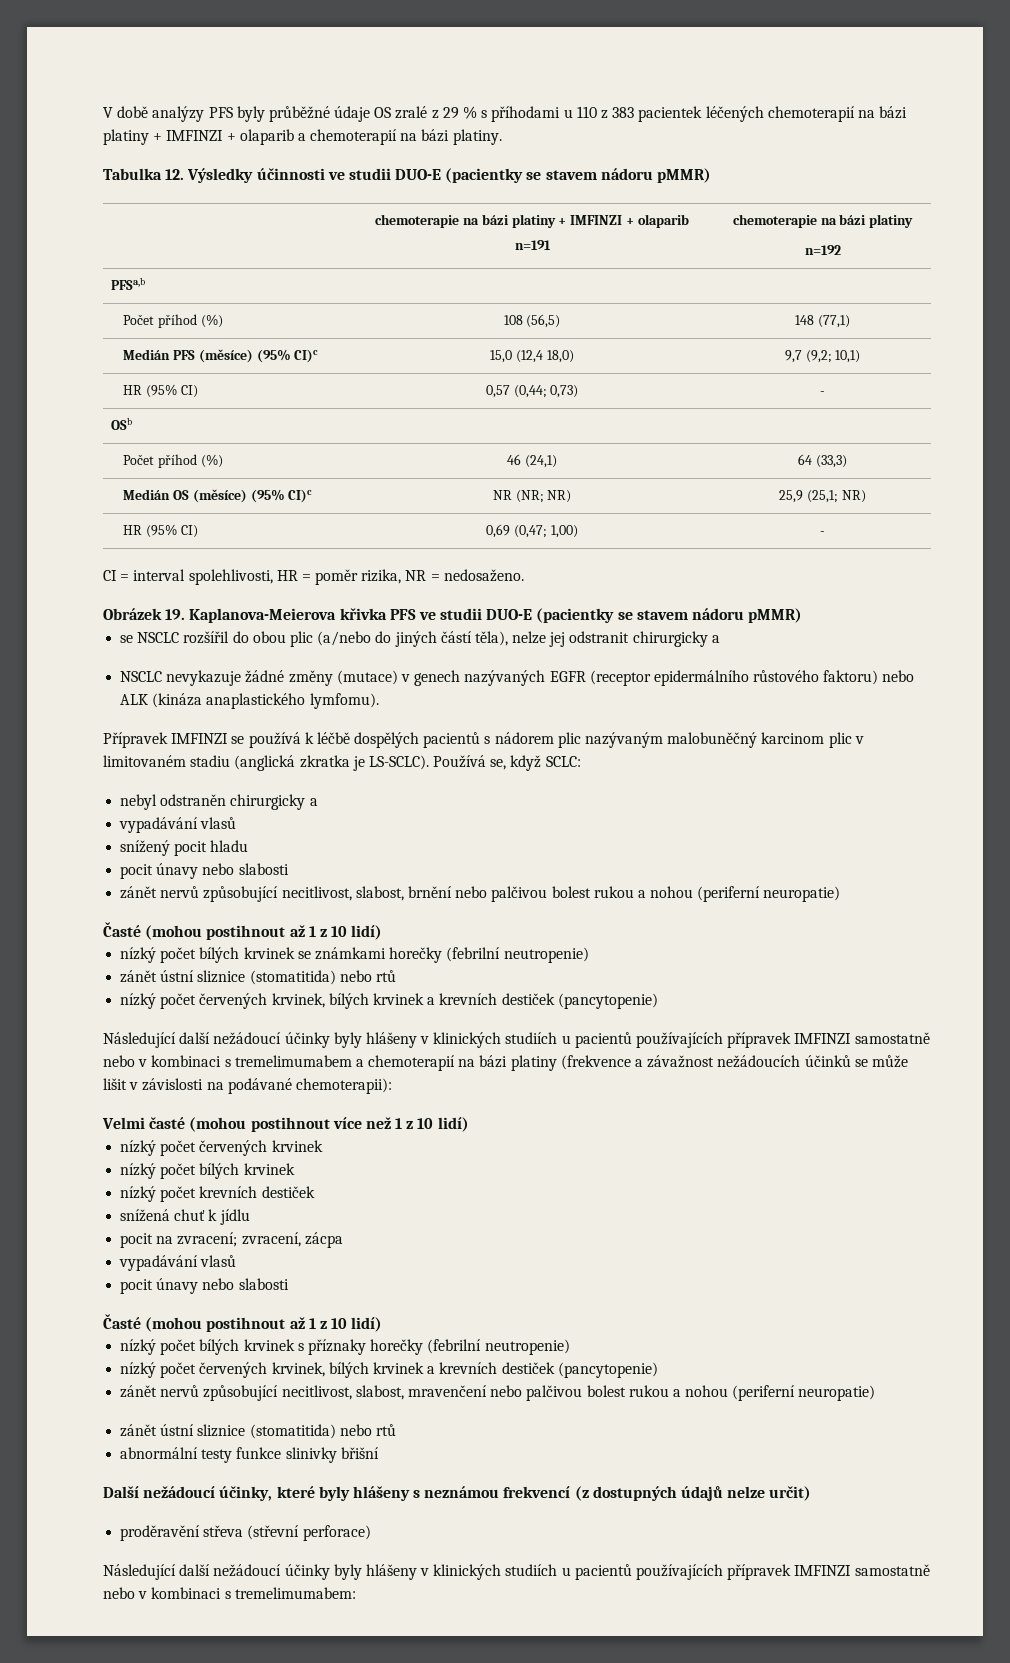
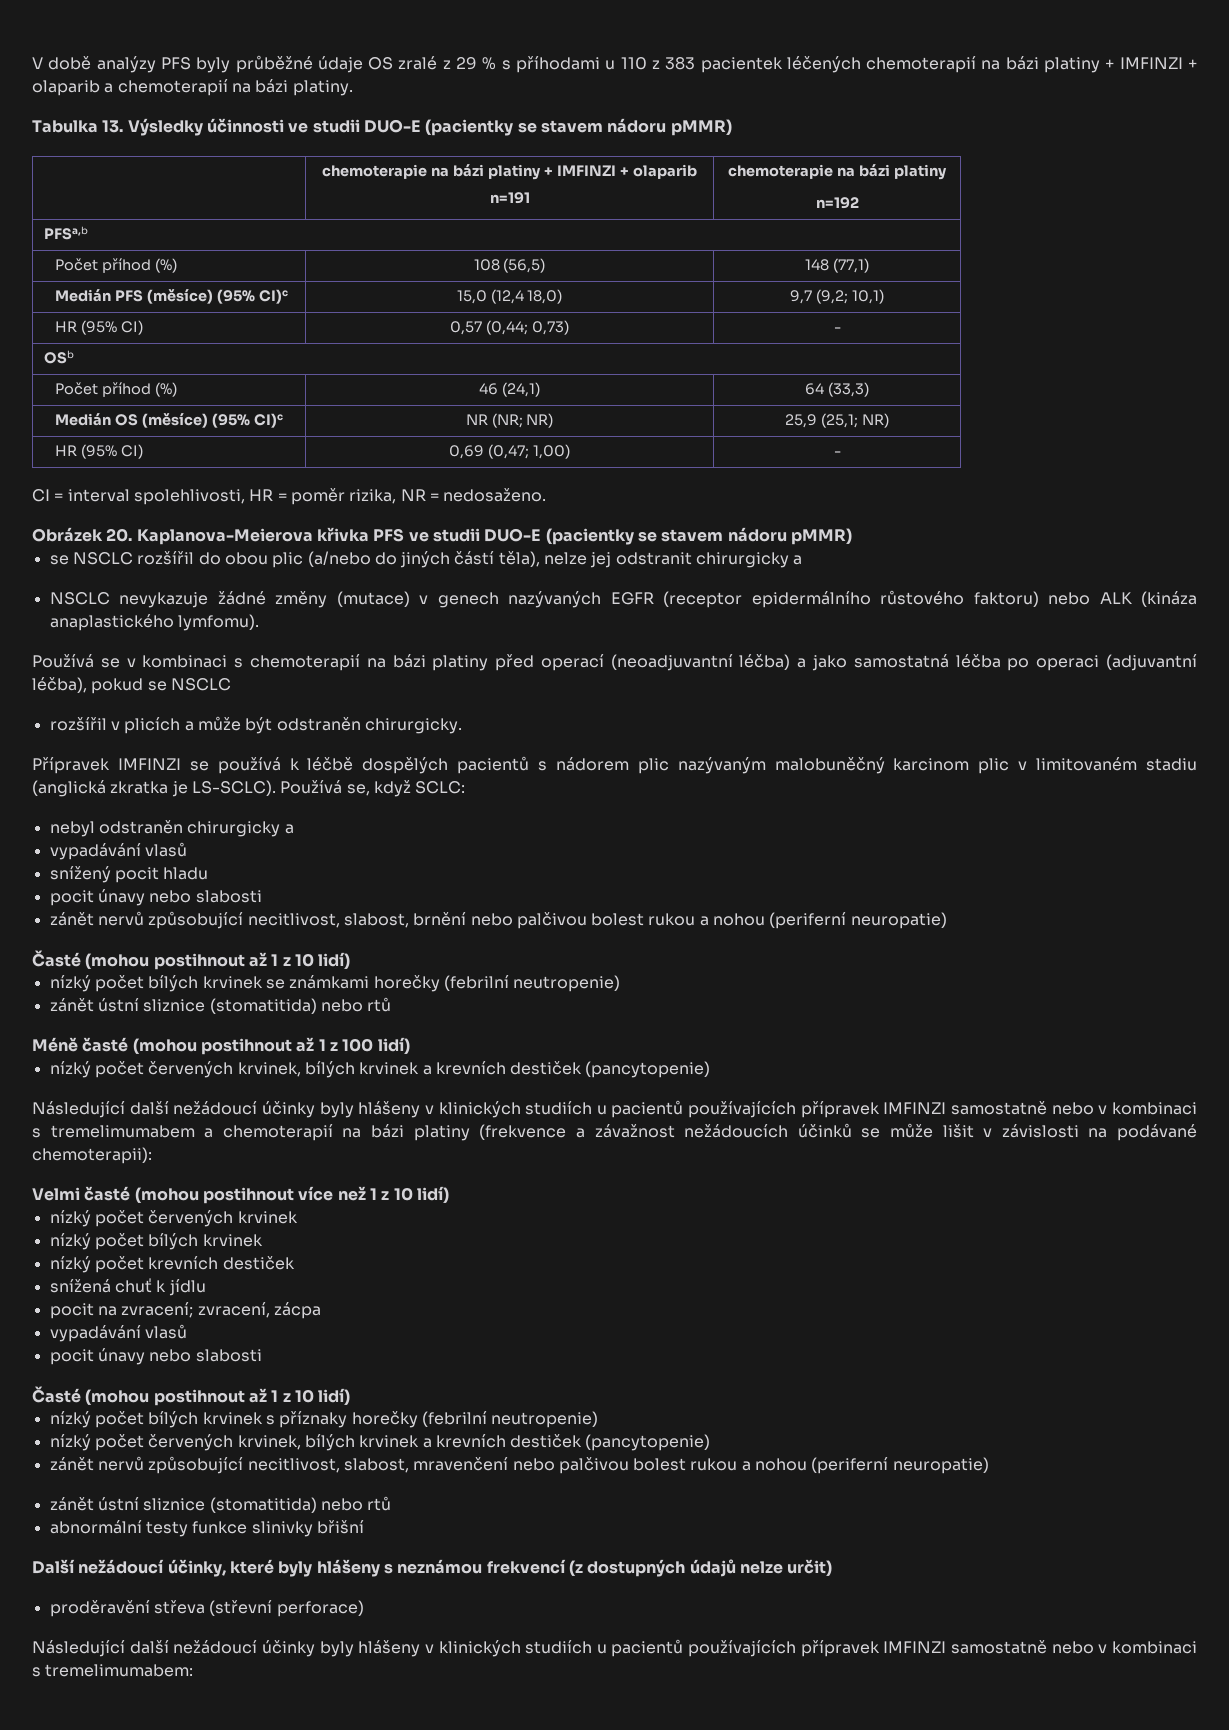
- Tabulka 12. Výsledky účinnosti ve studii DUO-E (pacientky se stavem nádoru pMMR)
+ Tabulka 13. Výsledky účinnosti ve studii DUO-E (pacientky se stavem nádoru pMMR)
- Obrázek 19. Kaplanova-Meierova křivka PFS ve studii DUO-E (pacientky se stavem nádoru pMMR)
+ Obrázek 20. Kaplanova-Meierova křivka PFS ve studii DUO-E (pacientky se stavem nádoru pMMR)
+ Používá se v kombinaci s chemoterapií na bázi platiny před operací (neoadjuvantní léčba) a jako samostatná léčba po operaci (adjuvantní léčba), pokud se NSCLC
+ rozšířil v plicích a může být odstraněn chirurgicky.
+ Méně časté (mohou postihnout až 1 z 100 lidí)

